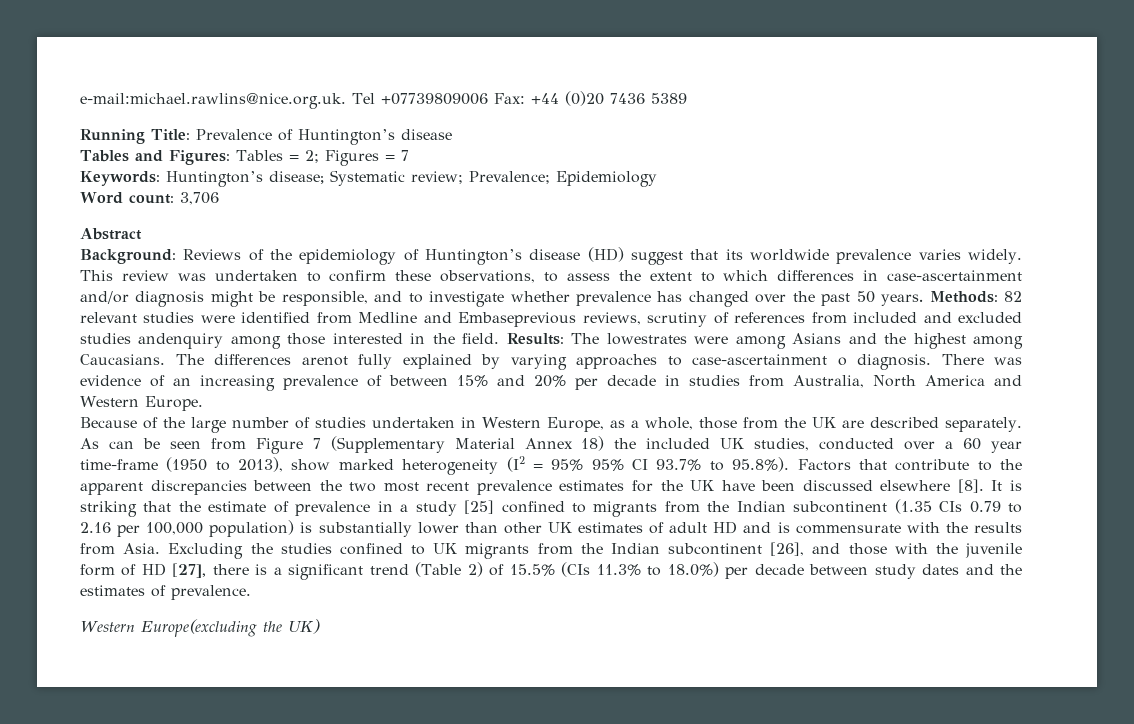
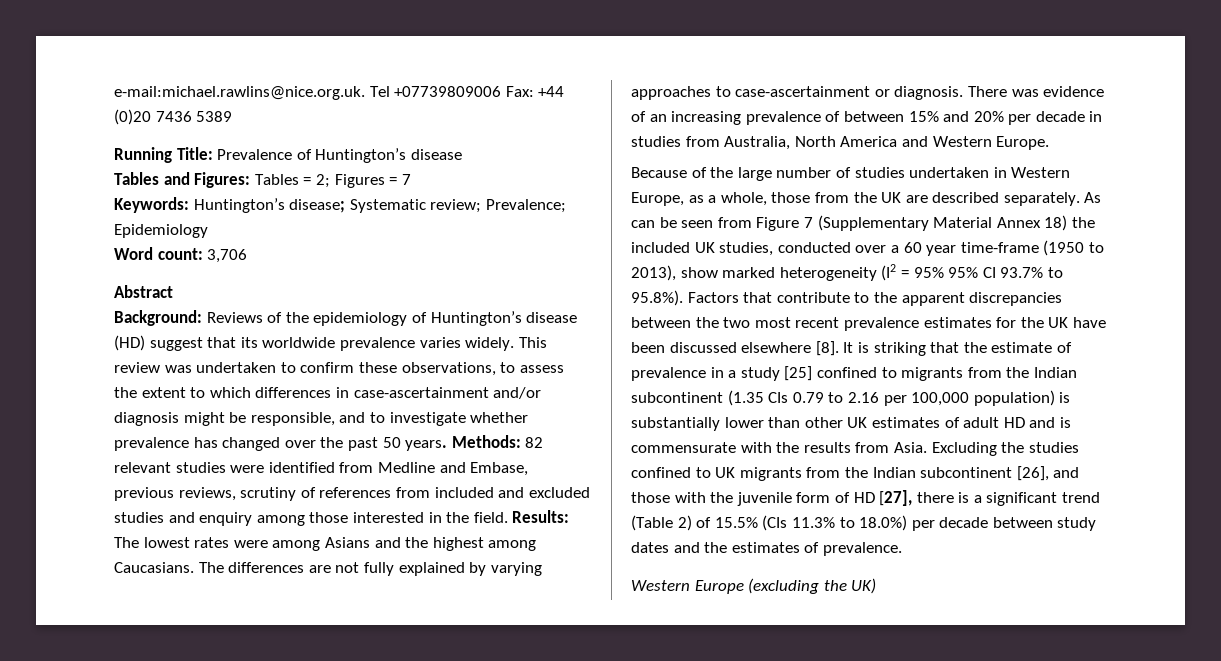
- Methods: 82 relevant studies were identified from Medline and Embaseprevious reviews, scrutiny of references from included and excluded studies andenquiry among those interested in the field.
+ Methods: 82 relevant studies were identified from Medline and Embase, previous reviews, scrutiny of references from included and excluded studies and enquiry among those interested in the field.
- Results: The lowestrates were among Asians and the highest among Caucasians.
+ Results: The lowest rates were among Asians and the highest among Caucasians.
- The differences arenot fully explained by varying approaches to case-ascertainment o diagnosis.
+ The differences are not fully explained by varying approaches to case-ascertainment or diagnosis.
- Western Europe(excluding the UK)
+ Western Europe (excluding the UK)

